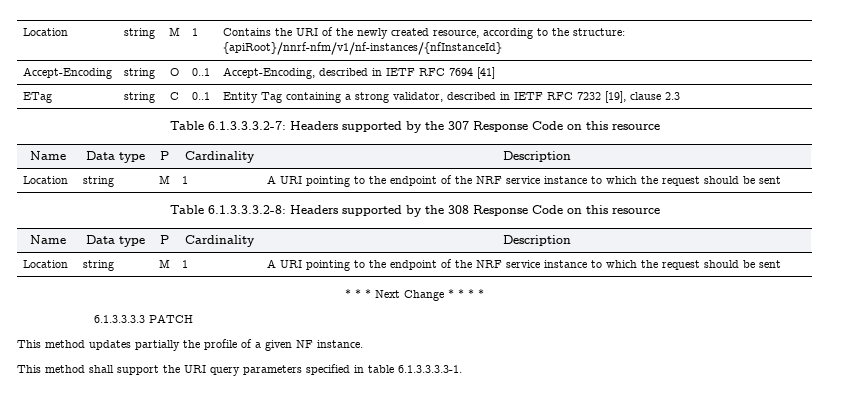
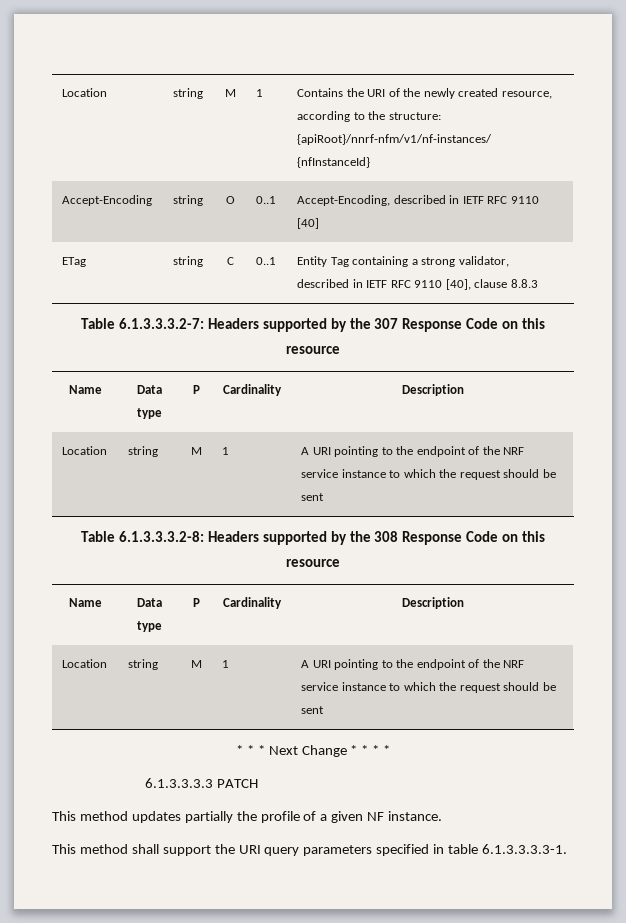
- Accept-Encoding | string | O | 0..1 | Accept-Encoding, described in IETF RFC 7694 [41]
+ Accept-Encoding | string | O | 0..1 | Accept-Encoding, described in IETF RFC 9110 [40]
- ETag | string | C | 0..1 | Entity Tag containing a strong validator, described in IETF RFC 7232 [19], clause 2.3
+ ETag | string | C | 0..1 | Entity Tag containing a strong validator, described in IETF RFC 9110 [40], clause 8.8.3

